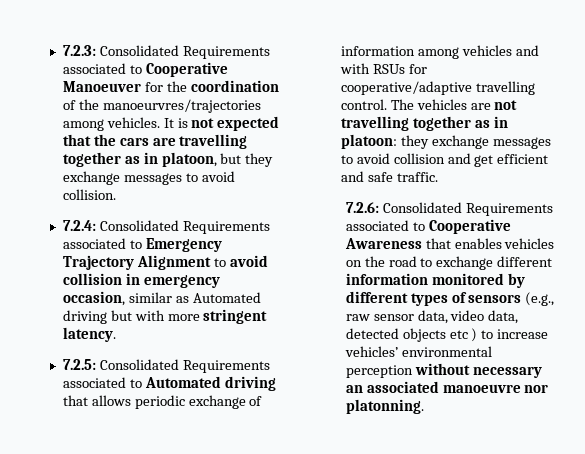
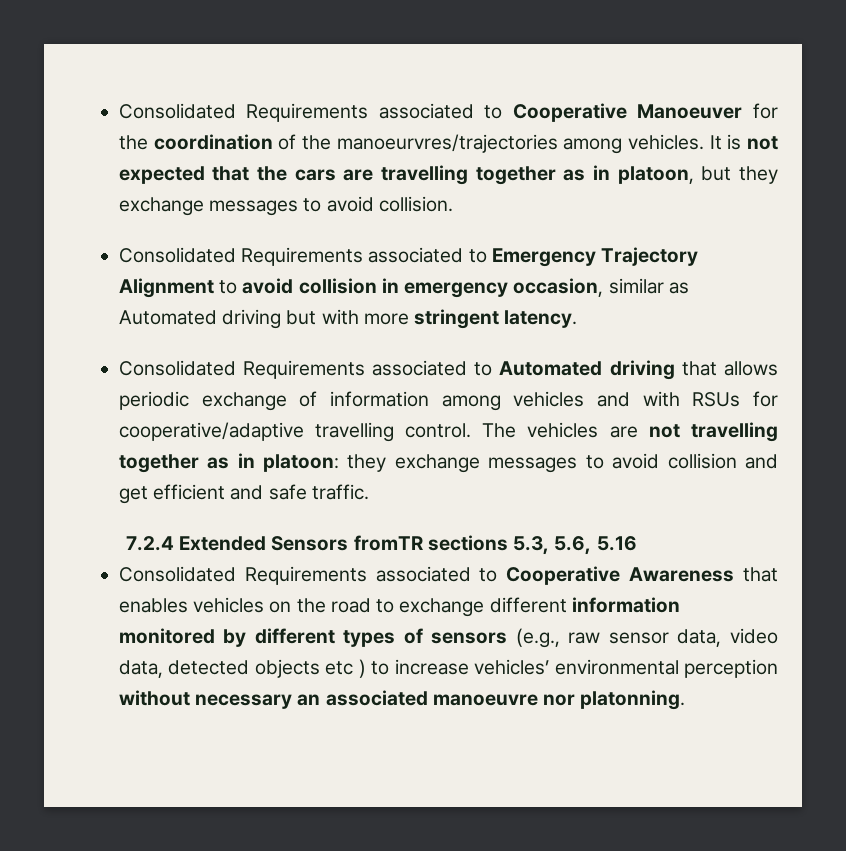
- 7.2.3: Consolidated Requirements associated to Cooperative Manoeuver for the coordination of the manoeurvres/trajectories among vehicles.
+ Consolidated Requirements associated to Cooperative Manoeuver for the coordination of the manoeurvres/trajectories among vehicles.
- 7.2.4: Consolidated Requirements associated to Emergency Trajectory Alignment to avoid collision in emergency occasion, similar as Automated driving but with more stringent latency.
+ Consolidated Requirements associated to Emergency Trajectory Alignment to avoid collision in emergency occasion, similar as Automated driving but with more stringent latency.
- 7.2.5: Consolidated Requirements associated to Automated driving that allows periodic exchange of information among vehicles and with RSUs for cooperative/adaptive travelling control.
+ Consolidated Requirements associated to Automated driving that allows periodic exchange of information among vehicles and with RSUs for cooperative/adaptive travelling control.
- 7.2.6: Consolidated Requirements associated to Cooperative Awareness that enables vehicles on the road to exchange different information monitored by different types of sensors (e.g., raw sensor data, video data, detected objects etc ) to increase vehicles’ environmental perception without necessary an associated manoeuvre nor platonning.
+ 7.2.4 Extended Sensors fromTR sections 5.3, 5.6, 5.16
+ Consolidated Requirements associated to Cooperative Awareness that enables vehicles on the road to exchange different information monitored by different types of sensors (e.g., raw sensor data, video data, detected objects etc ) to increase vehicles’ environmental perception without necessary an associated manoeuvre nor platonning.

